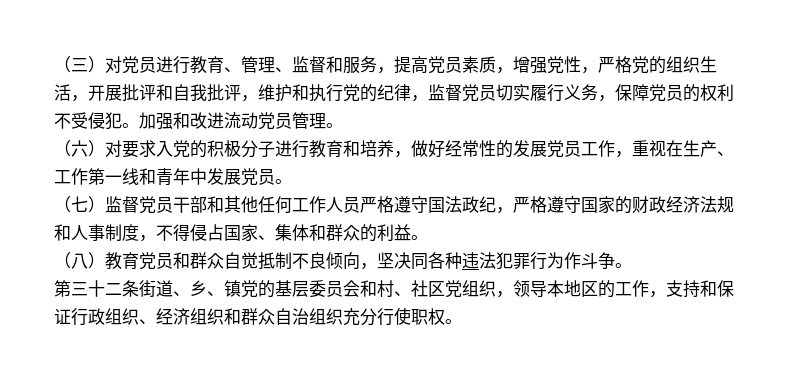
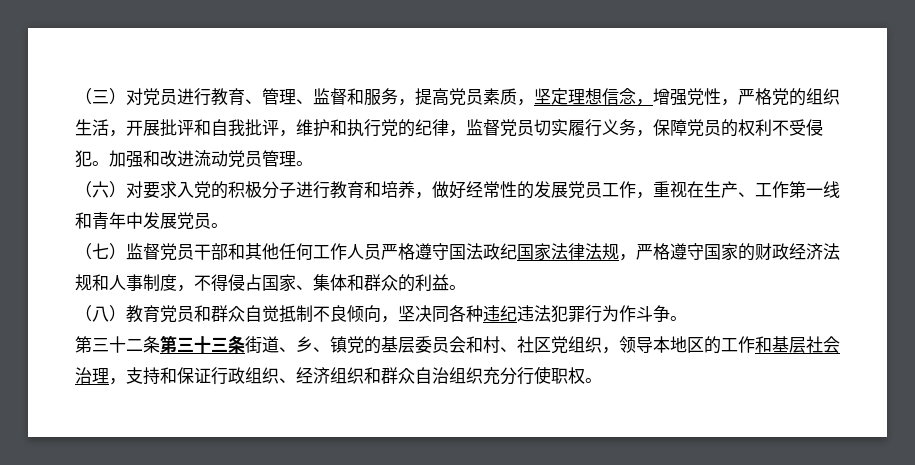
- （三）对党员进行教育、管理、监督和服务，提高党员素质，增强党性，严格党的组织生活，开展批评和自我批评，维护和执行党的纪律，监督党员切实履行义务，保障党员的权利不受侵犯。
+ （三）对党员进行教育、管理、监督和服务，提高党员素质，坚定理想信念，增强党性，严格党的组织生活，开展批评和自我批评，维护和执行党的纪律，监督党员切实履行义务，保障党员的权利不受侵犯。
- （七）监督党员干部和其他任何工作人员严格遵守国法政纪，严格遵守国家的财政经济法规和人事制度，不得侵占国家、集体和群众的利益。
+ （七）监督党员干部和其他任何工作人员严格遵守国法政纪国家法律法规，严格遵守国家的财政经济法规和人事制度，不得侵占国家、集体和群众的利益。
- （八）教育党员和群众自觉抵制不良倾向，坚决同各种违法犯罪行为作斗争。
+ （八）教育党员和群众自觉抵制不良倾向，坚决同各种违纪违法犯罪行为作斗争。
- 第三十二条街道、乡、镇党的基层委员会和村、社区党组织，领导本地区的工作，支持和保证行政组织、经济组织和群众自治组织充分行使职权。
+ 第三十二条第三十三条街道、乡、镇党的基层委员会和村、社区党组织，领导本地区的工作和基层社会治理，支持和保证行政组织、经济组织和群众自治组织充分行使职权。

